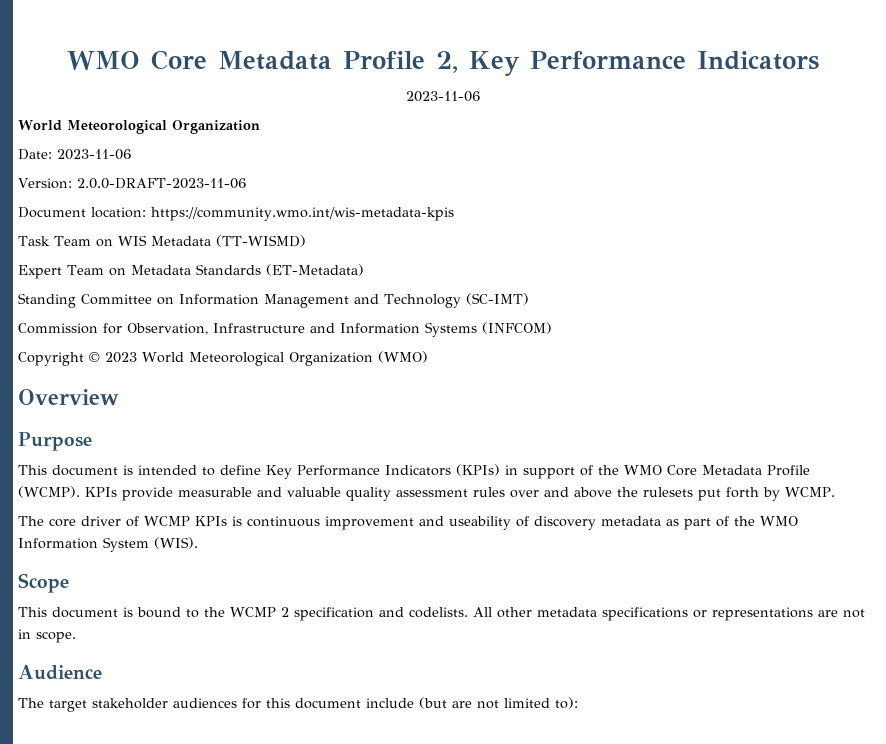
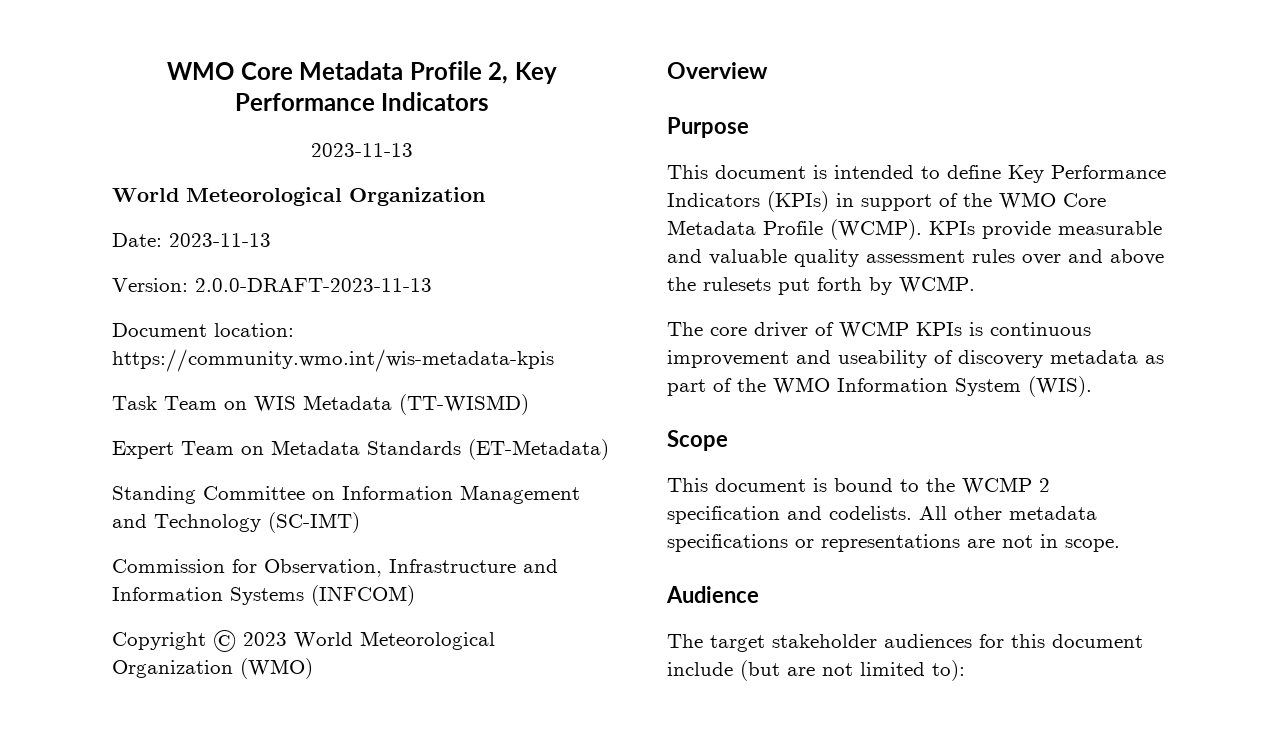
  WMO Core Metadata Profile 2, Key Performance Indicators
- 2023-11-06
+ 2023-11-13
- Date: 2023-11-06
+ Date: 2023-11-13
- Version: 2.0.0-DRAFT-2023-11-06
+ Version: 2.0.0-DRAFT-2023-11-13

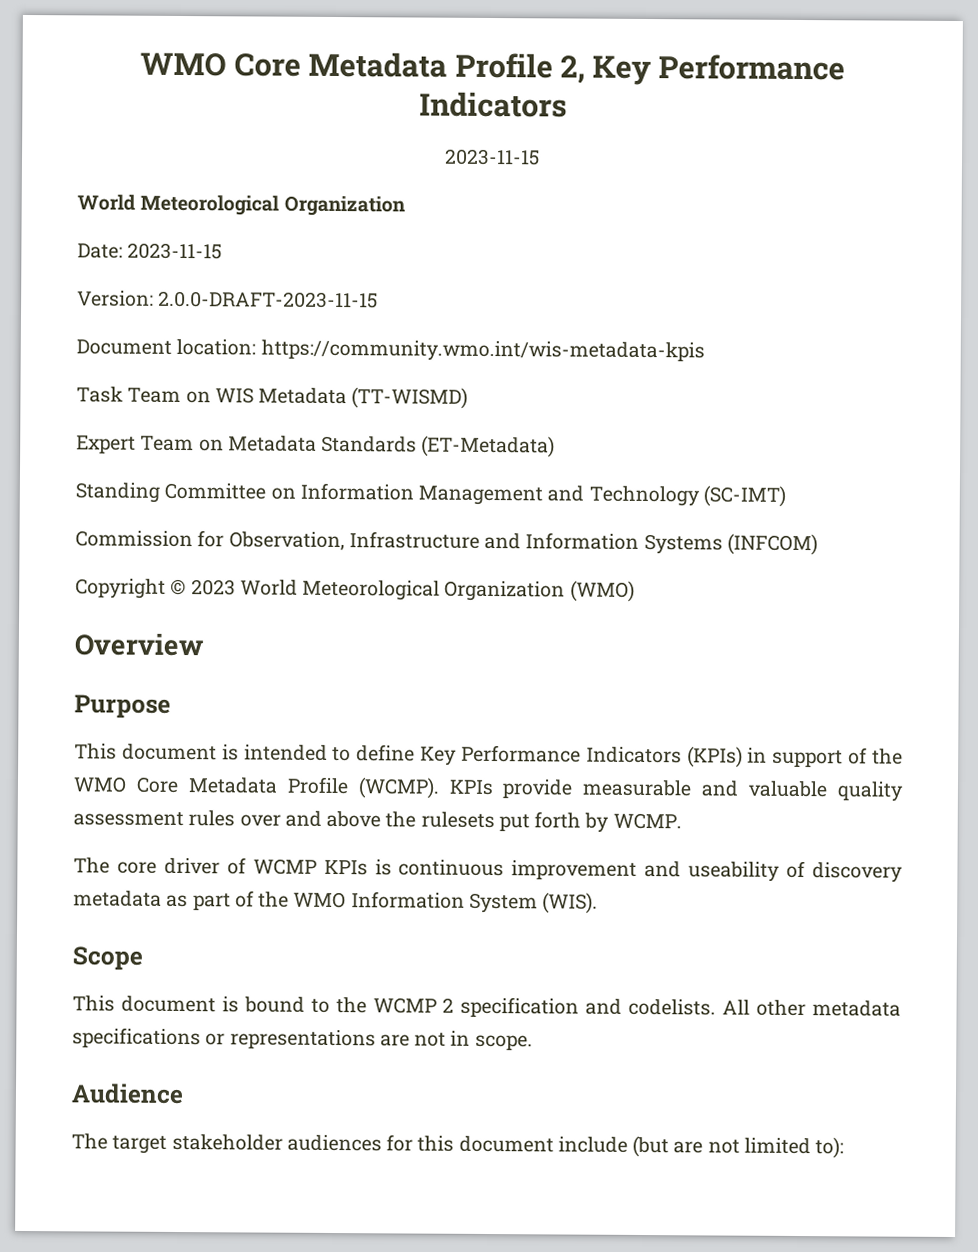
  WMO Core Metadata Profile 2, Key Performance Indicators
- 2023-11-13
+ 2023-11-15
- Date: 2023-11-13
+ Date: 2023-11-15
- Version: 2.0.0-DRAFT-2023-11-13
+ Version: 2.0.0-DRAFT-2023-11-15

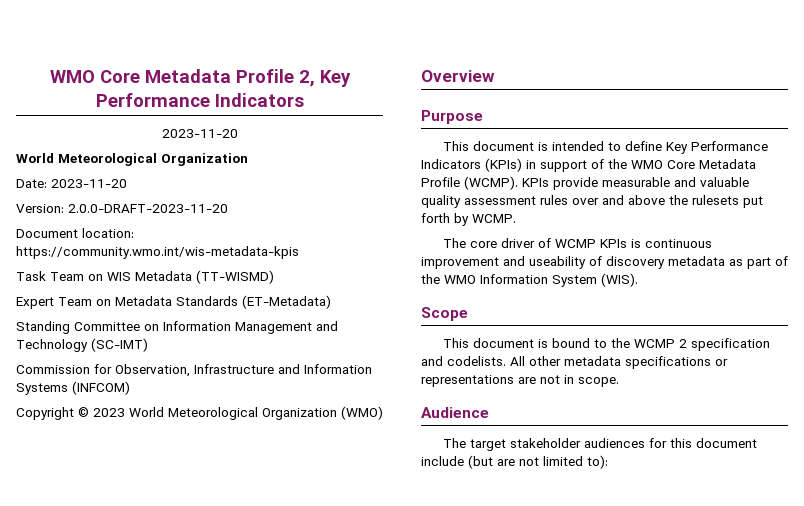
  WMO Core Metadata Profile 2, Key Performance Indicators
- 2023-11-15
+ 2023-11-20
- Date: 2023-11-15
+ Date: 2023-11-20
- Version: 2.0.0-DRAFT-2023-11-15
+ Version: 2.0.0-DRAFT-2023-11-20

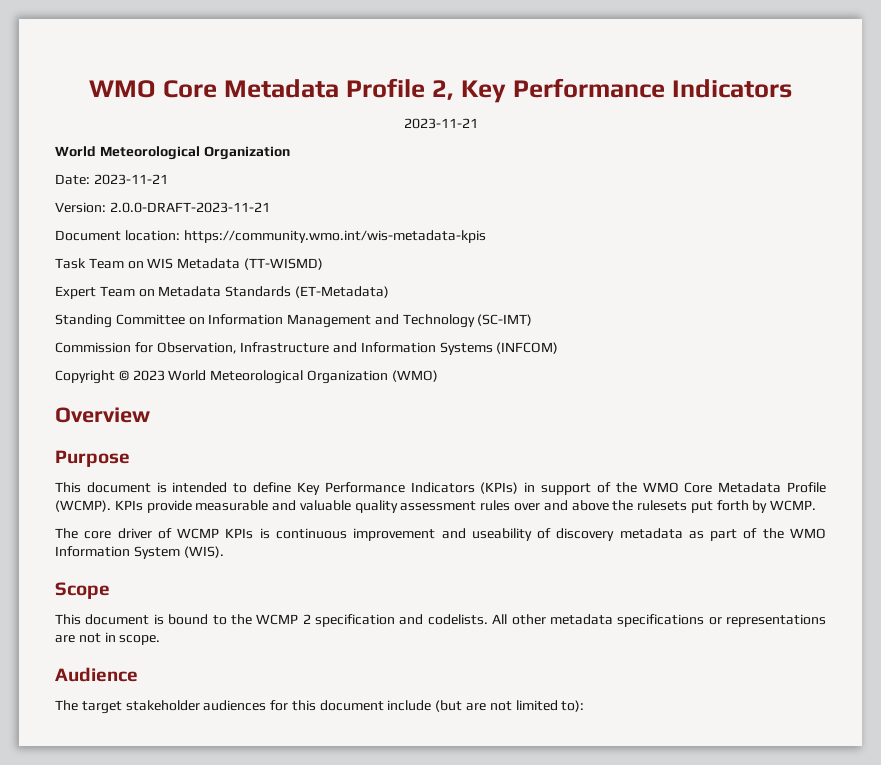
  WMO Core Metadata Profile 2, Key Performance Indicators
- 2023-11-20
+ 2023-11-21
- Date: 2023-11-20
+ Date: 2023-11-21
- Version: 2.0.0-DRAFT-2023-11-20
+ Version: 2.0.0-DRAFT-2023-11-21

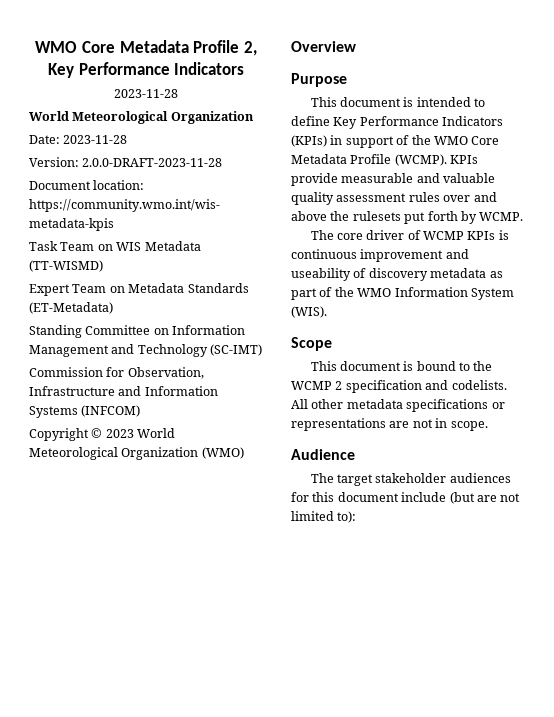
  WMO Core Metadata Profile 2, Key Performance Indicators
- 2023-11-21
+ 2023-11-28
- Date: 2023-11-21
+ Date: 2023-11-28
- Version: 2.0.0-DRAFT-2023-11-21
+ Version: 2.0.0-DRAFT-2023-11-28

